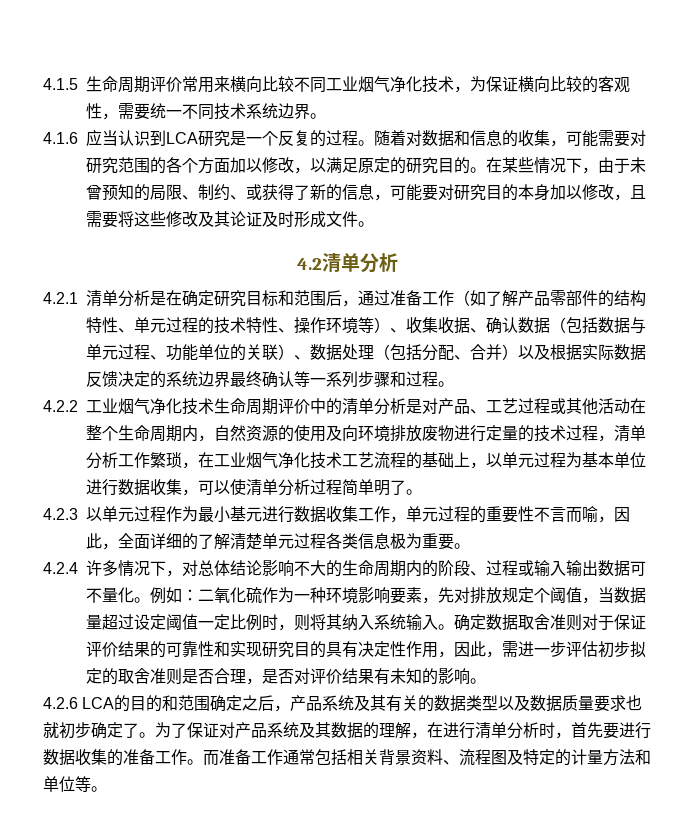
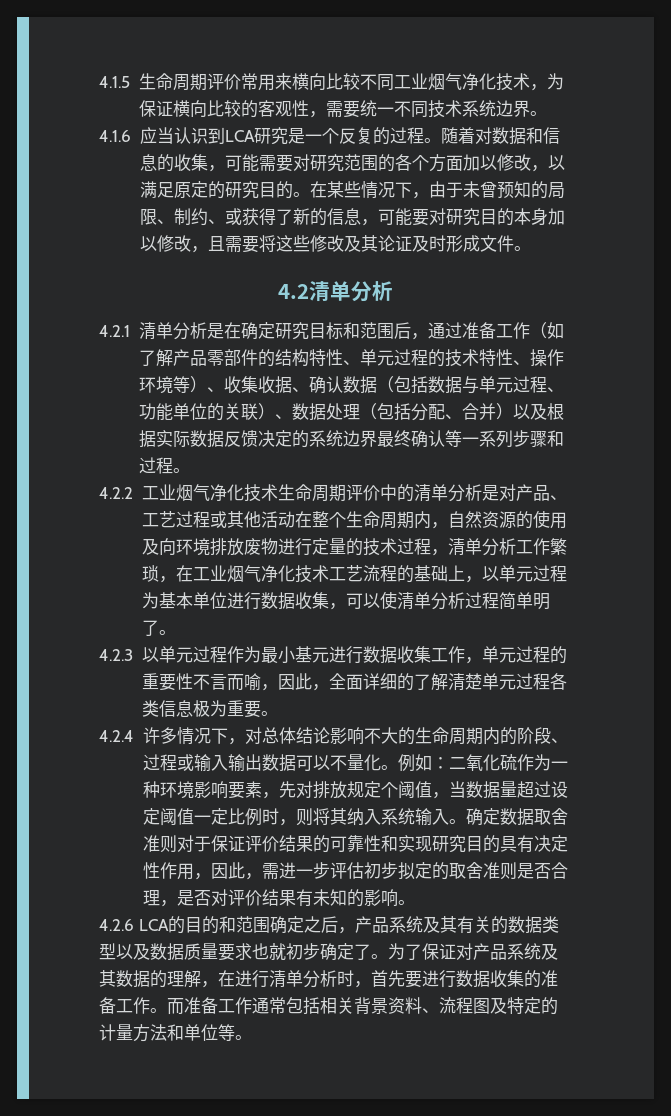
- 4.2.4许多情况下，对总体结论影响不大的生命周期内的阶段、过程或输入输出数据可不量化。
+ 4.2.4许多情况下，对总体结论影响不大的生命周期内的阶段、过程或输入输出数据可以不量化。

